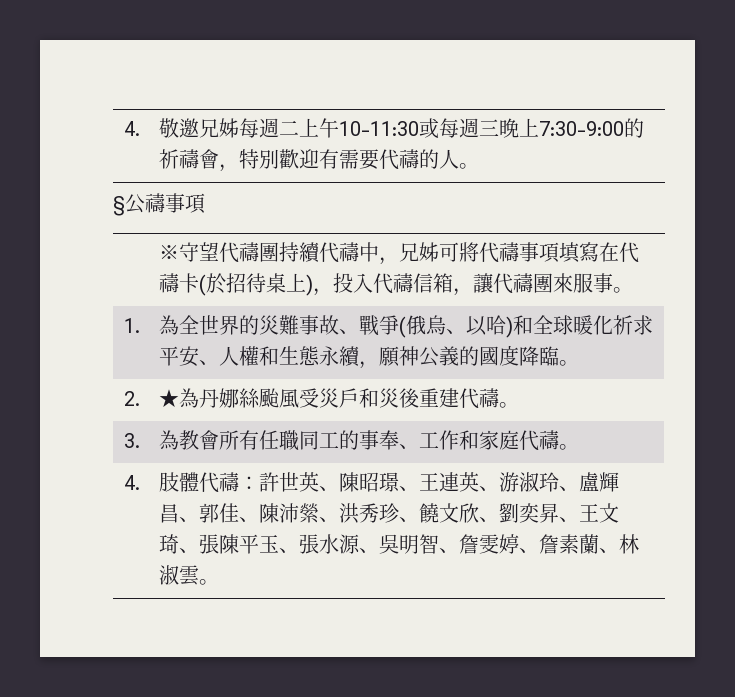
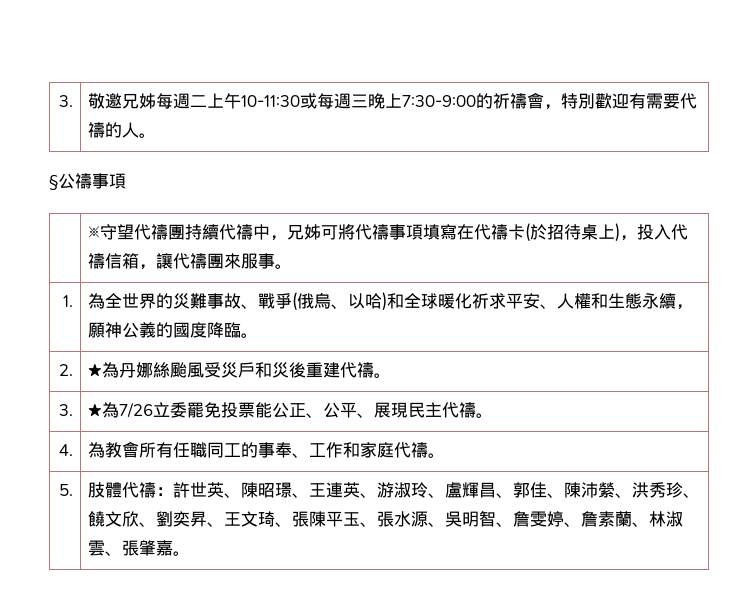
- 4. | 敬邀兄姊每週二上午10-11:30或每週三晚上7:30-9:00的祈禱會，特別歡迎有需要代禱的人。
+ 3. | 敬邀兄姊每週二上午10-11:30或每週三晚上7:30-9:00的祈禱會，特別歡迎有需要代禱的人。
- 3. | 為教會所有任職同工的事奉、工作和家庭代禱。
+ 3. | ★為7/26立委罷免投票能公正、公平、展現民主代禱。
+ 4. | 為教會所有任職同工的事奉、工作和家庭代禱。
- 4. | 肢體代禱：許世英、陳昭璟、王連英、游淑玲、盧輝昌、郭佳、陳沛縈、洪秀珍、饒文欣、劉奕昇、王文琦、張陳平玉、張水源、吳明智、詹雯婷、詹素蘭、林淑雲。
+ 5. | 肢體代禱：許世英、陳昭璟、王連英、游淑玲、盧輝昌、郭佳、陳沛縈、洪秀珍、饒文欣、劉奕昇、王文琦、張陳平玉、張水源、吳明智、詹雯婷、詹素蘭、林淑雲、張肇嘉。

